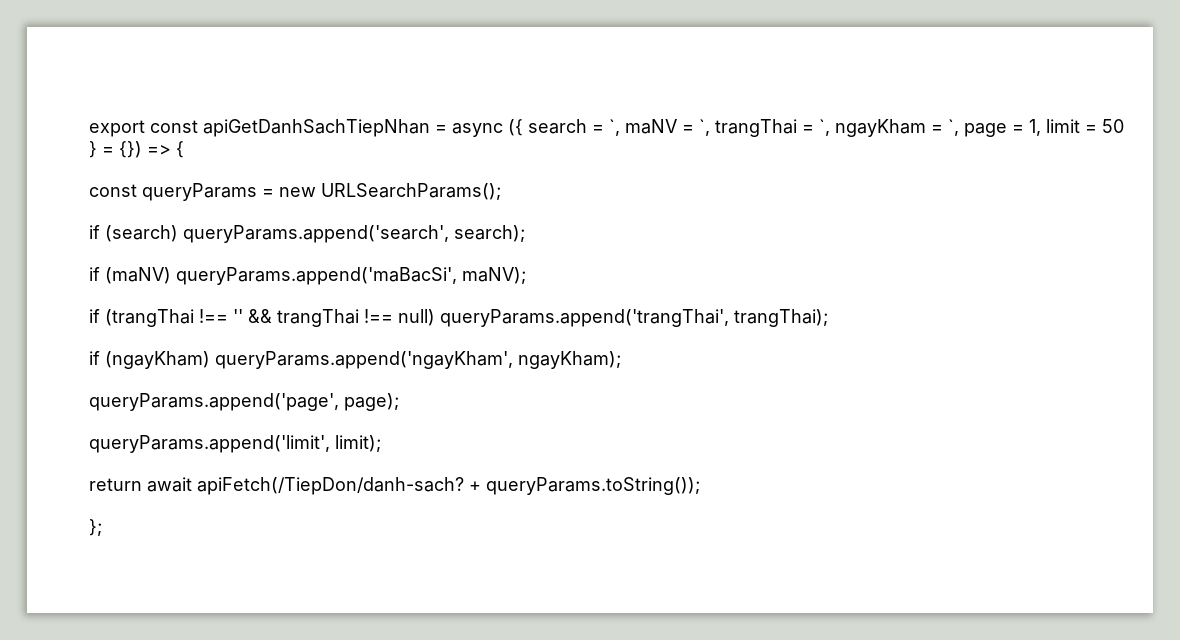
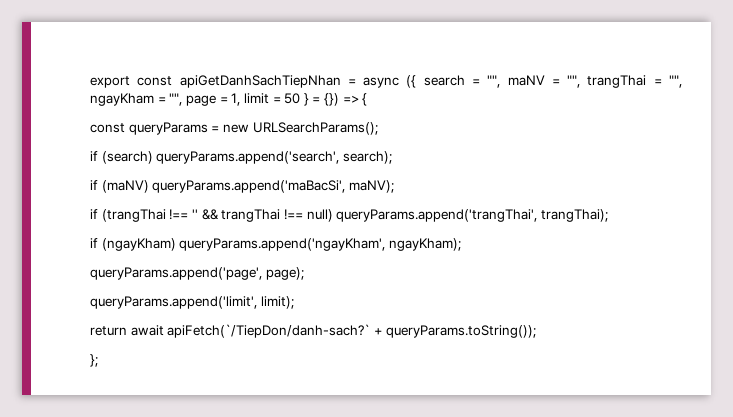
- export const apiGetDanhSachTiepNhan = async ({ search = `, maNV = `, trangThai = `, ngayKham = `, page = 1, limit = 50 } = {}) => {
+ export const apiGetDanhSachTiepNhan = async ({ search = "", maNV = "", trangThai = "", ngayKham = "", page = 1, limit = 50 } = {}) => {
- return await apiFetch(/TiepDon/danh-sach? + queryParams.toString());
+ return await apiFetch(`/TiepDon/danh-sach?` + queryParams.toString());

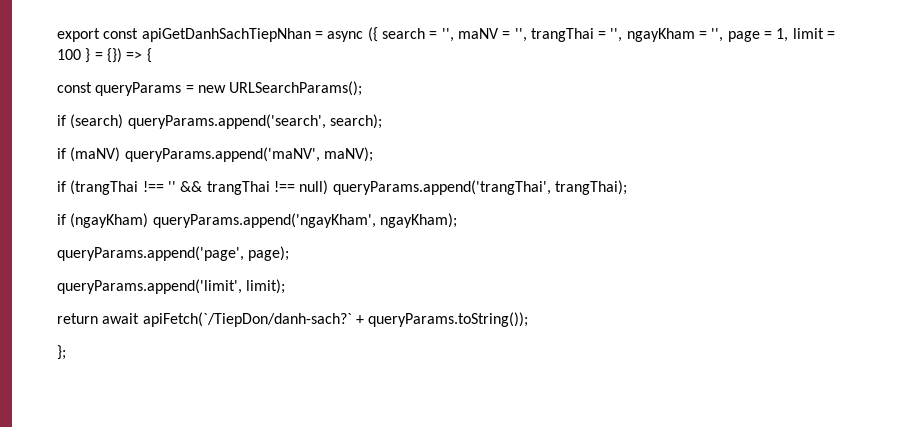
- export const apiGetDanhSachTiepNhan = async ({ search = "", maNV = "", trangThai = "", ngayKham = "", page = 1, limit = 50 } = {}) => {
+ export const apiGetDanhSachTiepNhan = async ({ search = '', maNV = '', trangThai = '', ngayKham = '', page = 1, limit = 100 } = {}) => {
- if (maNV) queryParams.append('maBacSi', maNV);
+ if (maNV) queryParams.append('maNV', maNV);

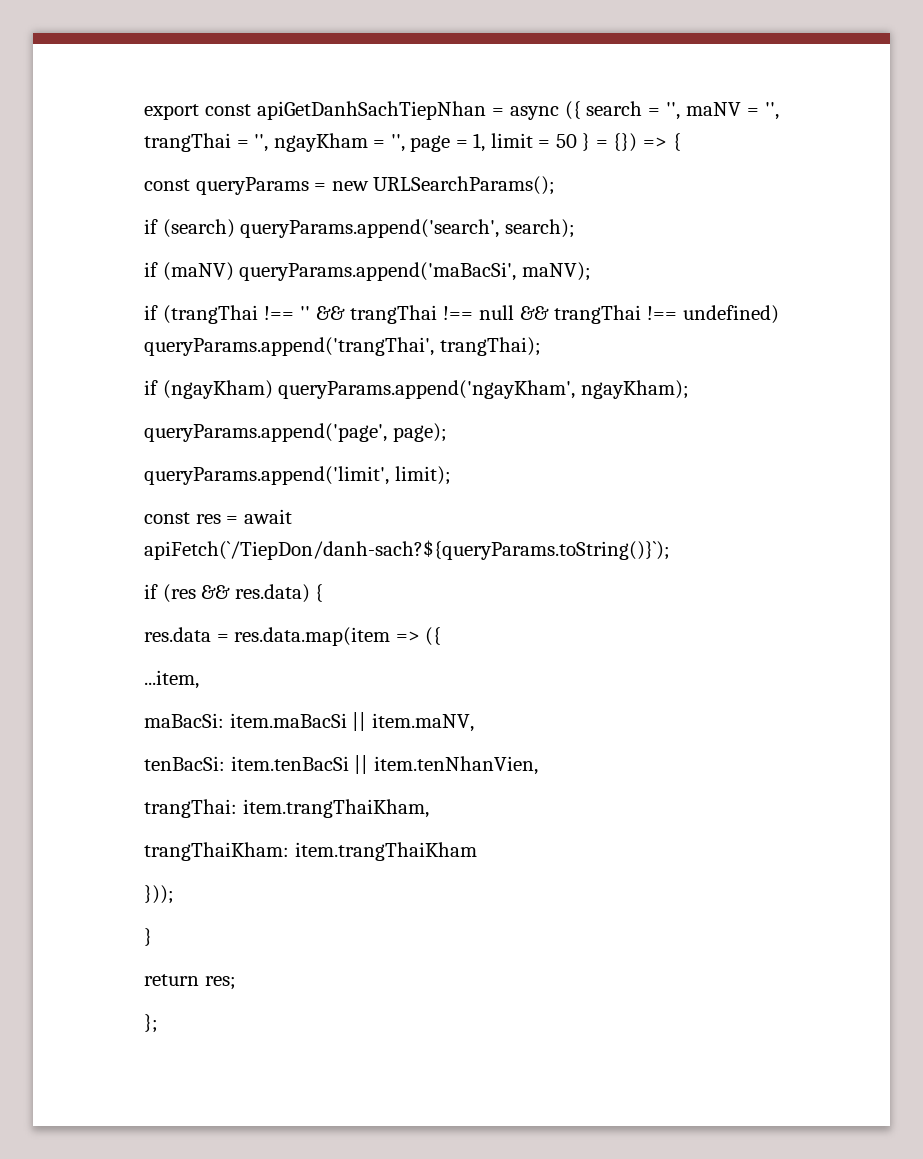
- export const apiGetDanhSachTiepNhan = async ({ search = '', maNV = '', trangThai = '', ngayKham = '', page = 1, limit = 100 } = {}) => {
+ export const apiGetDanhSachTiepNhan = async ({ search = '', maNV = '', trangThai = '', ngayKham = '', page = 1, limit = 50 } = {}) => {
- if (maNV) queryParams.append('maNV', maNV);
+ if (maNV) queryParams.append('maBacSi', maNV);
- if (trangThai !== '' && trangThai !== null) queryParams.append('trangThai', trangThai);
+ if (trangThai !== '' && trangThai !== null && trangThai !== undefined) queryParams.append('trangThai', trangThai);
- return await apiFetch(`/TiepDon/danh-sach?` + queryParams.toString());
+ const res = await apiFetch(`/TiepDon/danh-sach?${queryParams.toString()}`);
+ if (res && res.data) {
+ res.data = res.data.map(item => ({
+ ...item,
+ maBacSi: item.maBacSi || item.maNV,
+ tenBacSi: item.tenBacSi || item.tenNhanVien,
+ trangThai: item.trangThaiKham,
+ trangThaiKham: item.trangThaiKham
+ }));
+ }
+ return res;

